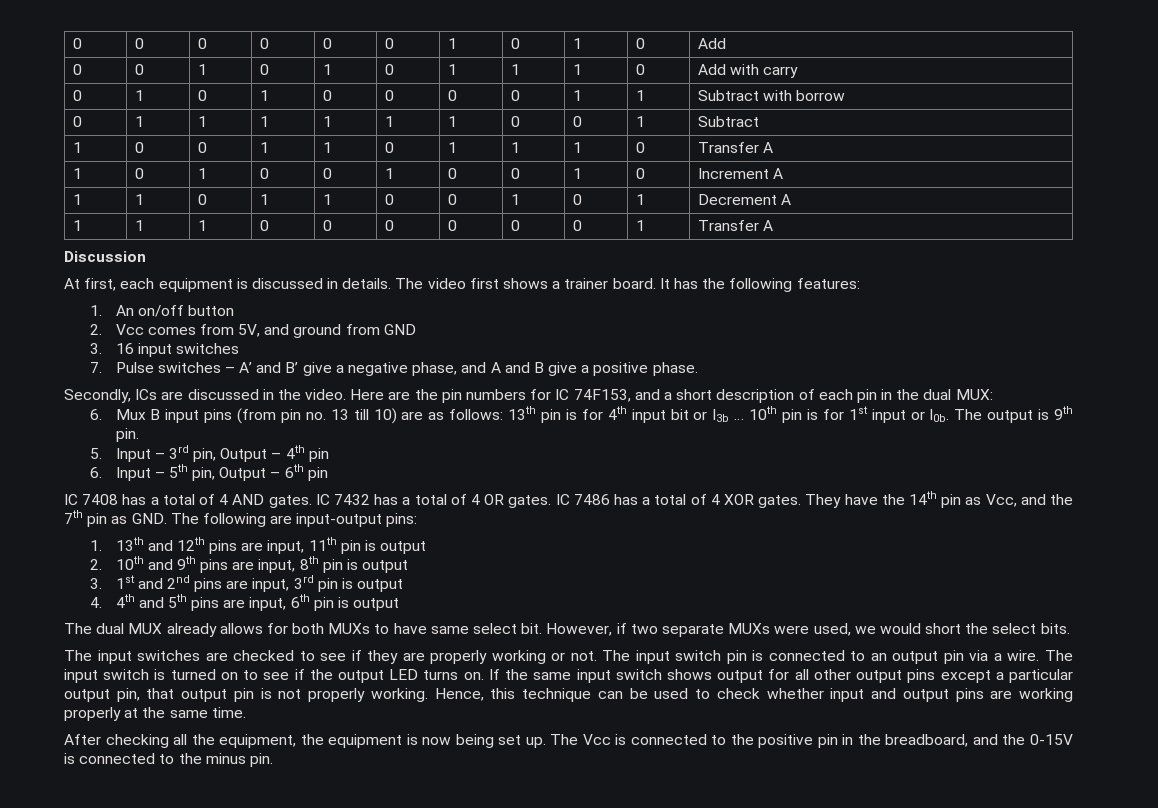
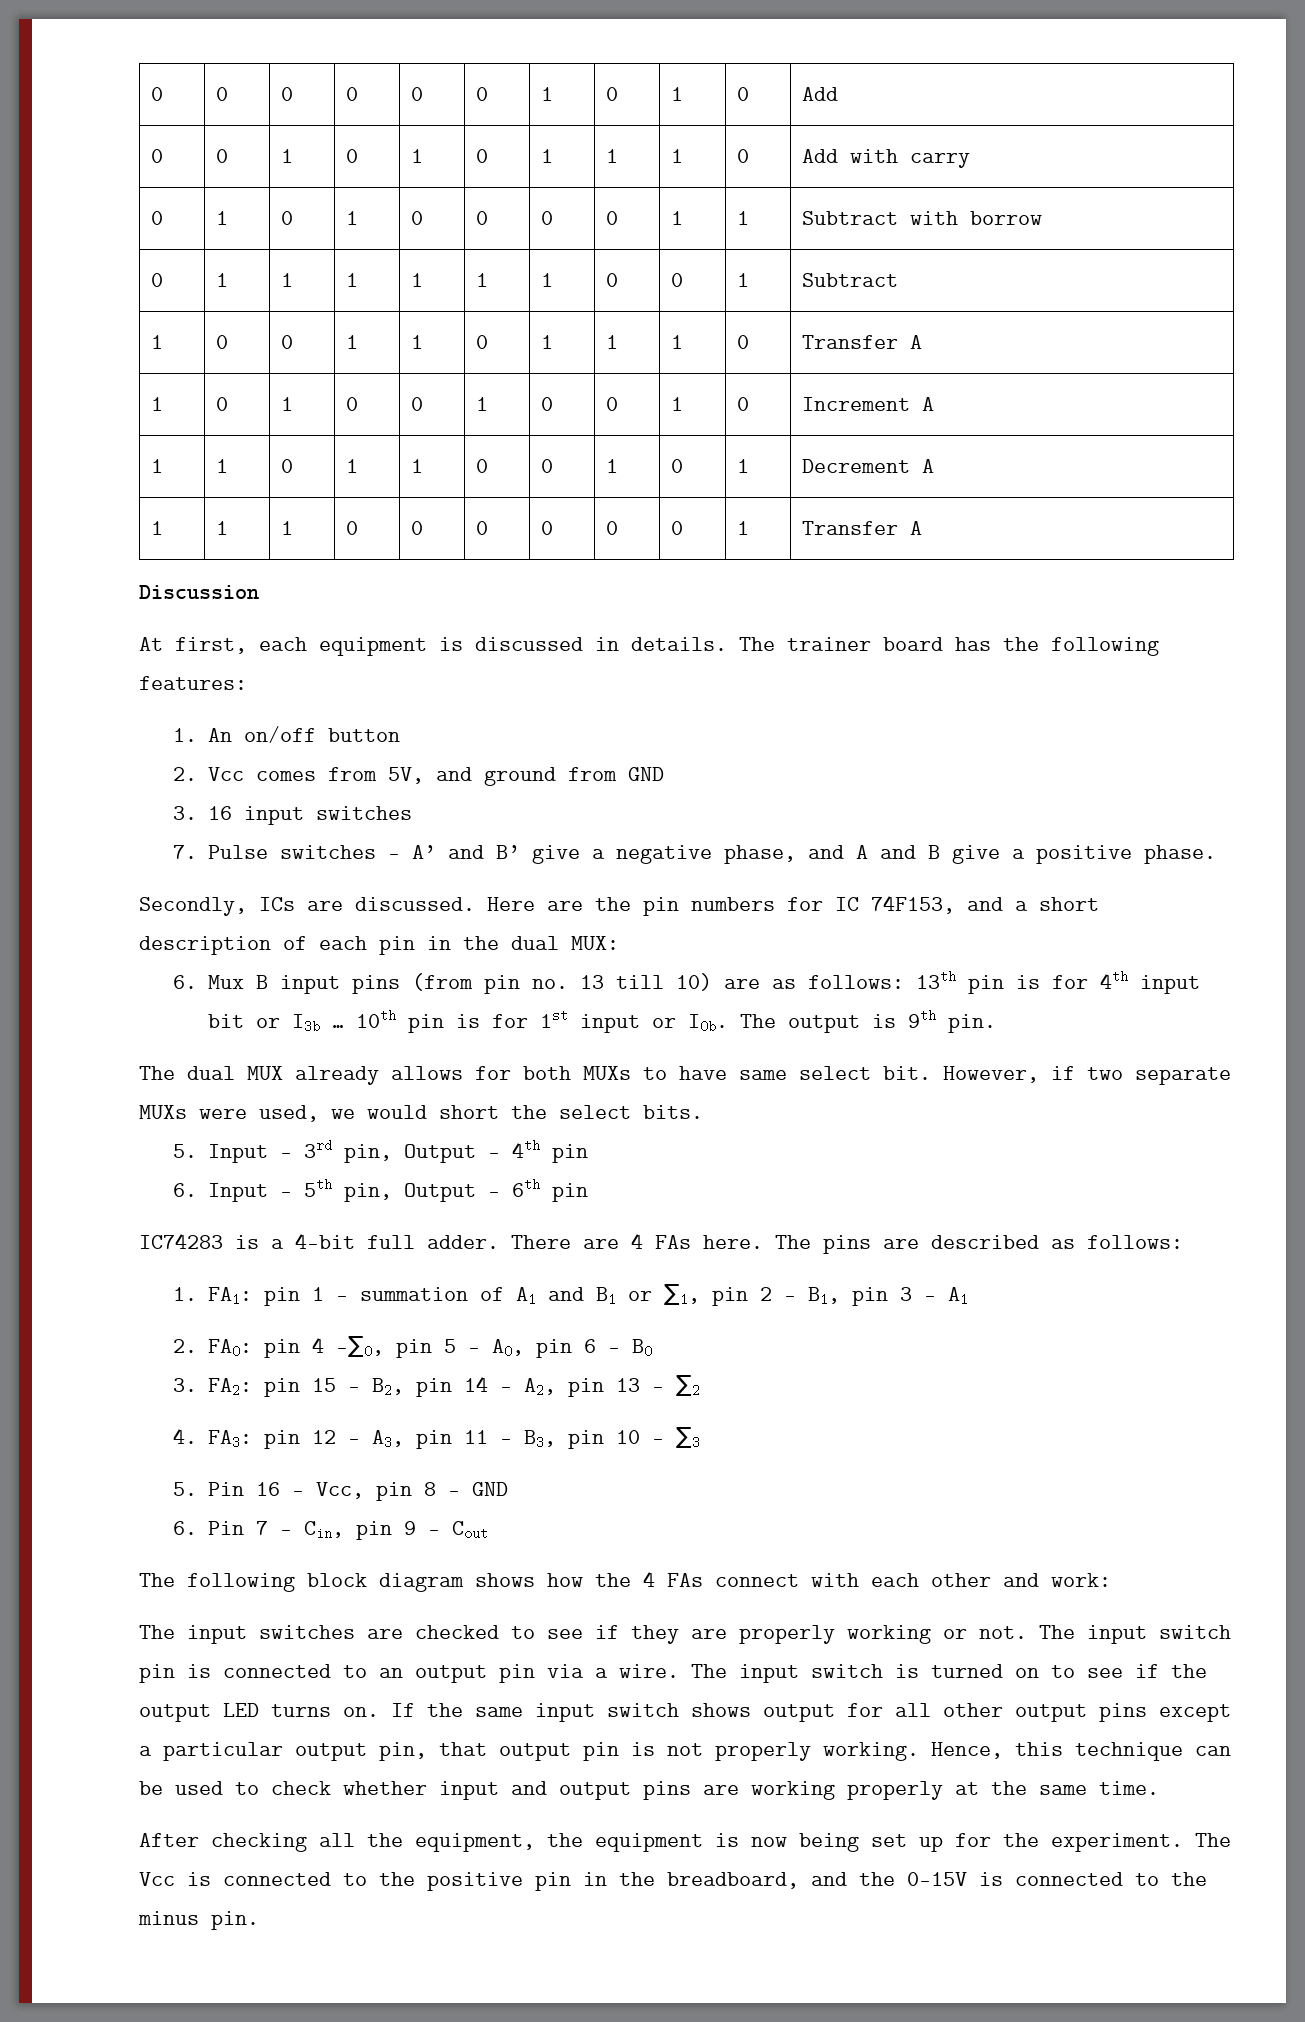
- The video first shows a trainer board. It has the following features:
+ The trainer board has the following features:
- Secondly, ICs are discussed in the video.
+ Secondly, ICs are discussed.
- 5. Input – 3rd pin, Output – 4th pin
- 6. Input – 5th pin, Output – 6th pin
- IC 7408 has a total of 4 AND gates. IC 7432 has a total of 4 OR gates. IC 7486 has a total of 4 XOR gates. They have the 14th pin as Vcc, and the 7th pin as GND. The following are input-output pins:
- 1. 13th and 12th pins are input, 11th pin is output
- 2. 10th and 9th pins are input, 8th pin is output
- 3. 1st and 2nd pins are input, 3rd pin is output
- 4. 4th and 5th pins are input, 6th pin is output
+ 5. Input – 3rd pin, Output – 4th pin
+ 6. Input – 5th pin, Output – 6th pin
+ IC74283 is a 4-bit full adder. There are 4 FAs here. The pins are described as follows:
+ 1. FA1: pin 1 – summation of A1 and B1 or ∑1, pin 2 - B1, pin 3 - A1
+ 2. FA0: pin 4 –∑0, pin 5 – A0, pin 6 – B0
+ 3. FA2: pin 15 – B2, pin 14 – A2, pin 13 – ∑2
+ 4. FA3: pin 12 – A3, pin 11 – B3, pin 10 – ∑3
+ 5. Pin 16 – Vcc, pin 8 – GND
+ 6. Pin 7 – Cin, pin 9 - Cout
+ The following block diagram shows how the 4 FAs connect with each other and work:
- After checking all the equipment, the equipment is now being set up.
+ After checking all the equipment, the equipment is now being set up for the experiment.

